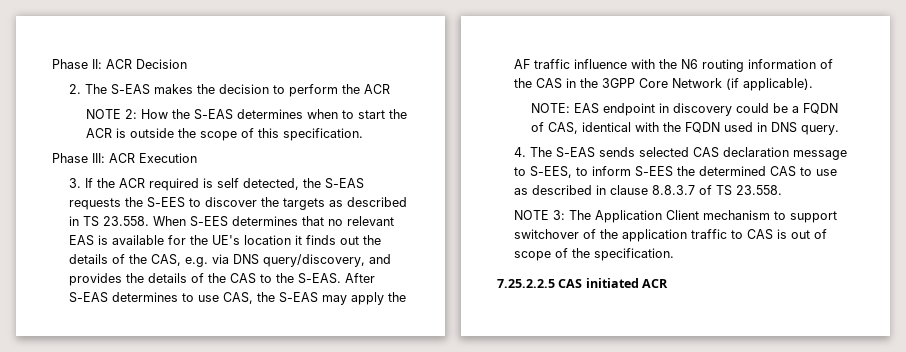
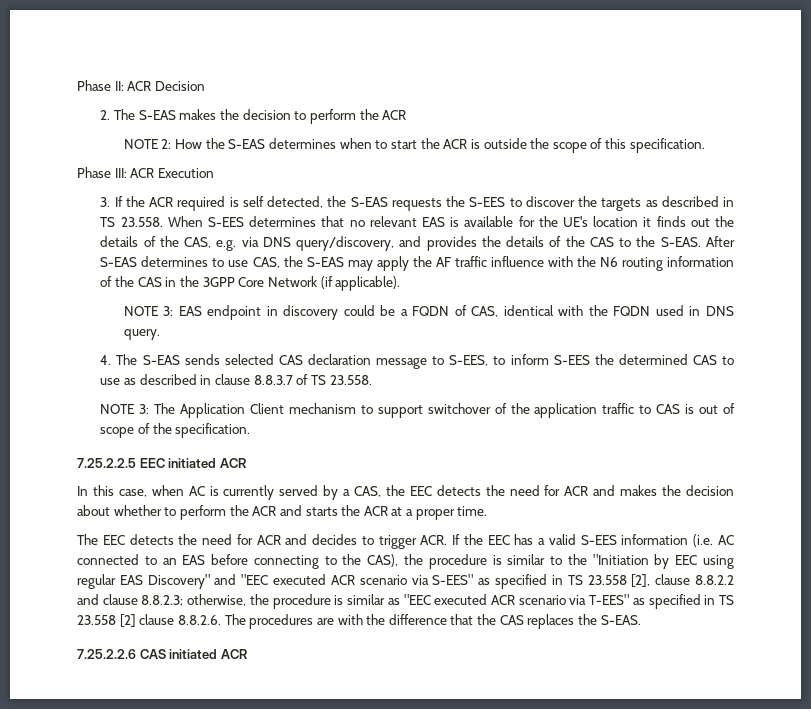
- NOTE: EAS endpoint in discovery could be a FQDN of CAS, identical with the FQDN used in DNS query.
+ NOTE 3: EAS endpoint in discovery could be a FQDN of CAS, identical with the FQDN used in DNS query.
- 7.25.2.2.5 CAS initiated ACR
+ 7.25.2.2.5 EEC initiated ACR
+ In this case, when AC is currently served by a CAS, the EEC detects the need for ACR and makes the decision about whether to perform the ACR and starts the ACR at a proper time.
+ The EEC detects the need for ACR and decides to trigger ACR. If the EEC has a valid S-EES information (i.e. AC connected to an EAS before connecting to the CAS), the procedure is similar to the "Initiation by EEC using regular EAS Discovery" and "EEC executed ACR scenario via S-EES" as specified in TS 23.558 [2], clause 8.8.2.2 and clause 8.8.2.3; otherwise, the procedure is similar as "EEC executed ACR scenario via T-EES" as specified in TS 23.558 [2] clause 8.8.2.6. The procedures are with the difference that the CAS replaces the S-EAS.
+ 7.25.2.2.6 CAS initiated ACR

